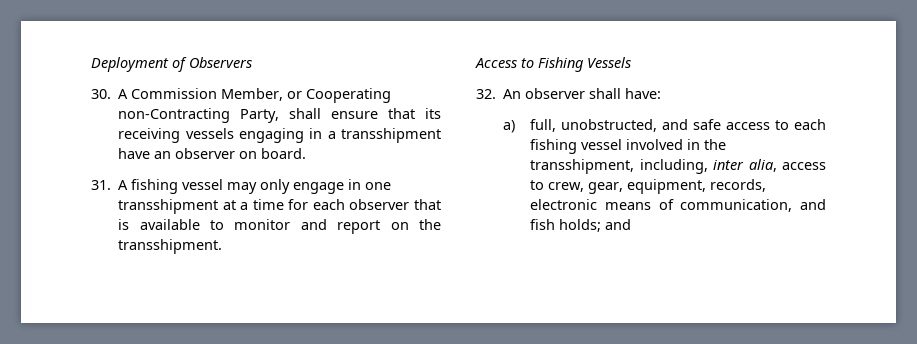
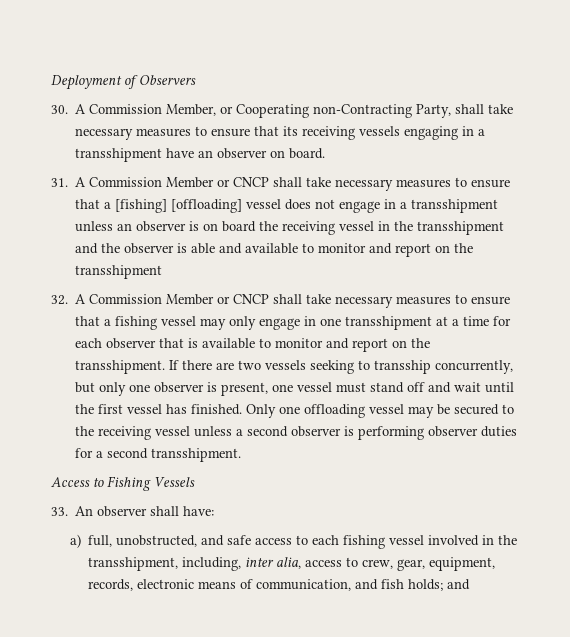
- 30. A Commission Member, or Cooperating non-Contracting Party, shall ensure that its receiving vessels engaging in a transshipment have an observer on board.
+ 30. A Commission Member, or Cooperating non-Contracting Party, shall take necessary measures to ensure that its receiving vessels engaging in a transshipment have an observer on board.
- 31. A fishing vessel may only engage in one transshipment at a time for each observer that is available to monitor and report on the transshipment.
+ 31. A Commission Member or CNCP shall take necessary measures to ensure that a [fishing] [offloading] vessel does not engage in a transshipment unless an observer is on board the receiving vessel in the transshipment and the observer is able and available to monitor and report on the transshipment
+ 32. A Commission Member or CNCP shall take necessary measures to ensure that a fishing vessel may only engage in one transshipment at a time for each observer that is available to monitor and report on the transshipment. If there are two vessels seeking to transship concurrently, but only one observer is present, one vessel must stand off and wait until the first vessel has finished. Only one offloading vessel may be secured to the receiving vessel unless a second observer is performing observer duties for a second transshipment.
- 32. An observer shall have:
+ 33. An observer shall have:

